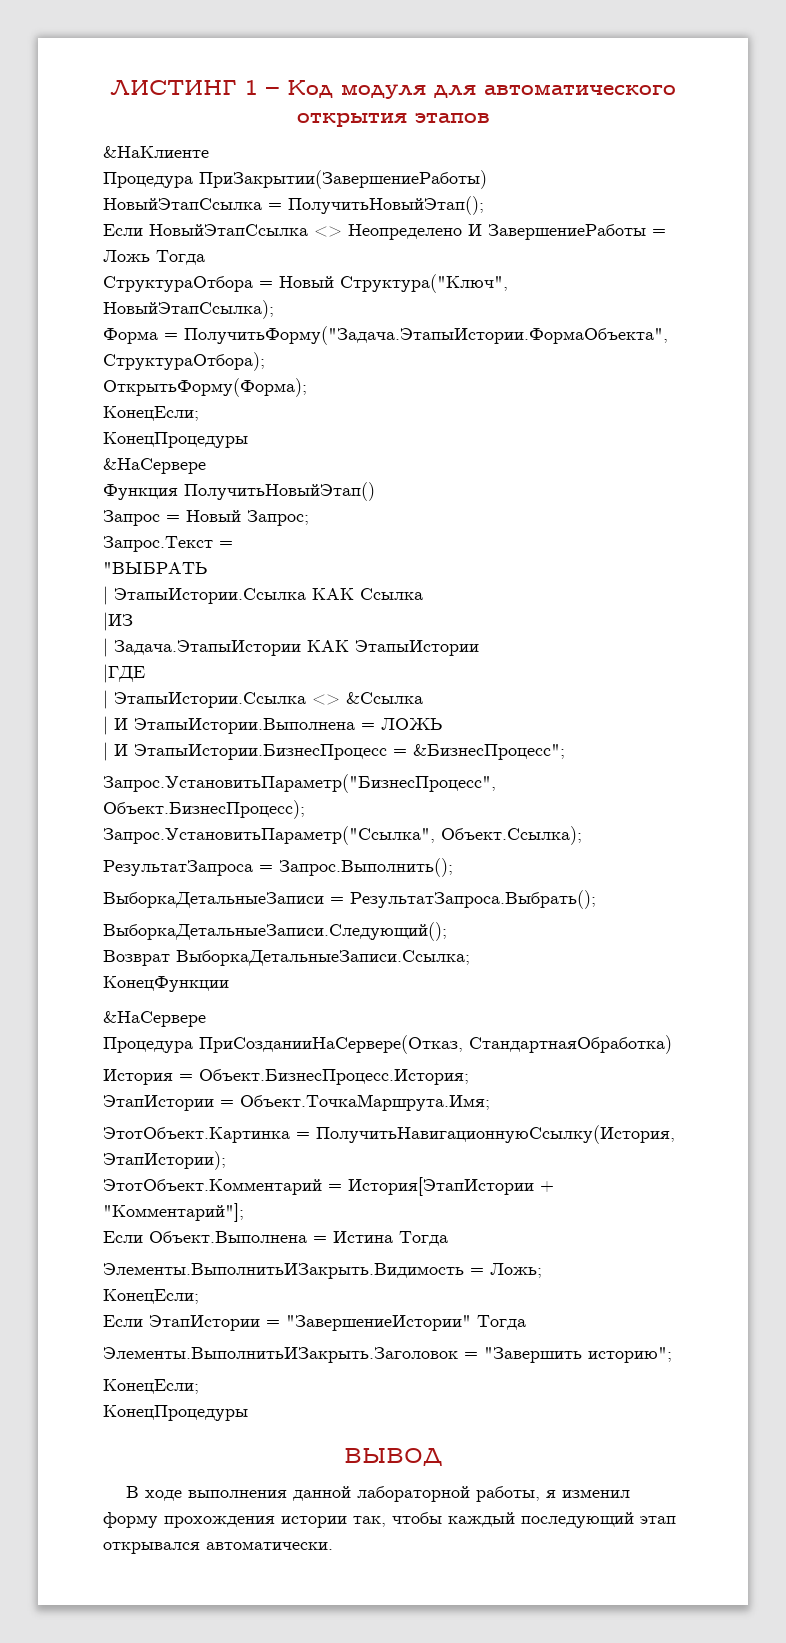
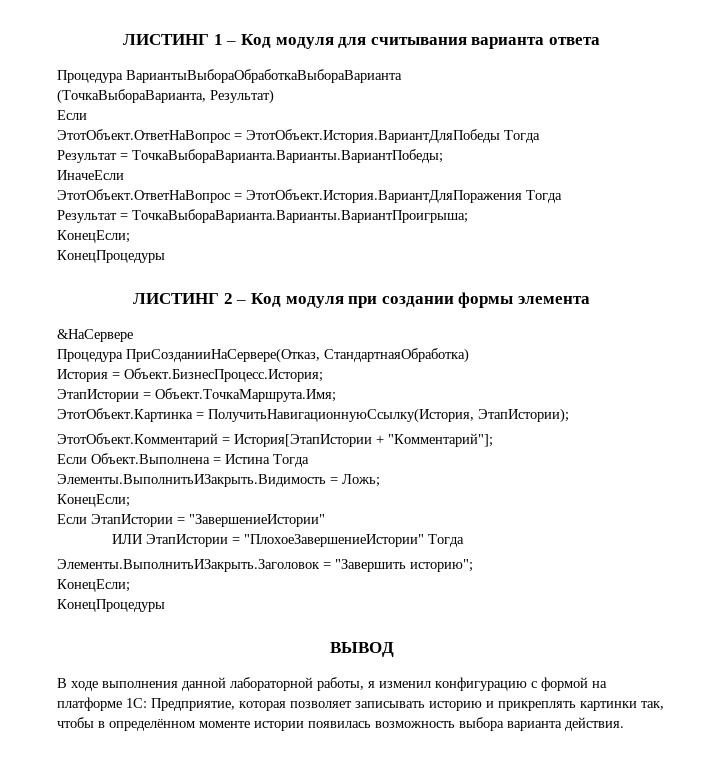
- ЛИСТИНГ 1 – Код модуля для автоматического открытия этапов
- &НаКлиенте
- Процедура ПриЗакрытии(ЗавершениеРаботы)
- НовыйЭтапСсылка = ПолучитьНовыйЭтап();
- Если НовыйЭтапСсылка <> Неопределено И ЗавершениеРаботы = Ложь Тогда
- СтруктураОтбора = Новый Структура("Ключ", НовыйЭтапСсылка);
- Форма = ПолучитьФорму("Задача.ЭтапыИстории.ФормаОбъекта", СтруктураОтбора);
- ОткрытьФорму(Форма);
+ ЛИСТИНГ 1 – Код модуля для считывания варианта ответа
+ Процедура ВариантыВыбораОбработкаВыбораВарианта
+ (ТочкаВыбораВарианта, Результат)
+ Если
+ ЭтотОбъект.ОтветНаВопрос = ЭтотОбъект.История.ВариантДляПобеды Тогда
+ Результат = ТочкаВыбораВарианта.Варианты.ВариантПобеды;
+ ИначеЕсли
+ ЭтотОбъект.ОтветНаВопрос = ЭтотОбъект.История.ВариантДляПоражения Тогда
+ Результат = ТочкаВыбораВарианта.Варианты.ВариантПроигрыша;
  КонецЕсли;
  КонецПроцедуры
- &НаСервере
- Функция ПолучитьНовыйЭтап()
- Запрос = Новый Запрос;
- Запрос.Текст =
- "ВЫБРАТЬ
- | ЭтапыИстории.Ссылка КАК Ссылка
- |ИЗ
- | Задача.ЭтапыИстории КАК ЭтапыИстории
- |ГДЕ
- | ЭтапыИстории.Ссылка <> &Ссылка
- | И ЭтапыИстории.Выполнена = ЛОЖЬ
- | И ЭтапыИстории.БизнесПроцесс = &БизнесПроцесс";
- Запрос.УстановитьПараметр("БизнесПроцесс", Объект.БизнесПроцесс);
- Запрос.УстановитьПараметр("Ссылка", Объект.Ссылка);
- РезультатЗапроса = Запрос.Выполнить();
- ВыборкаДетальныеЗаписи = РезультатЗапроса.Выбрать();
- ВыборкаДетальныеЗаписи.Следующий();
- Возврат ВыборкаДетальныеЗаписи.Ссылка;
- КонецФункции
+ ЛИСТИНГ 2 – Код модуля при создании формы элемента
- Если ЭтапИстории = "ЗавершениеИстории" Тогда
+ Если ЭтапИстории = "ЗавершениеИстории"
+ ИЛИ ЭтапИстории = "ПлохоеЗавершениеИстории" Тогда
- В ходе выполнения данной лабораторной работы, я изменил форму прохождения истории так, чтобы каждый последующий этап открывался автоматически.
+ В ходе выполнения данной лабораторной работы, я изменил конфигурацию с формой на платформе 1С: Предприятие, которая позволяет записывать историю и прикреплять картинки так, чтобы в определённом моменте истории появилась возможность выбора варианта действия.

